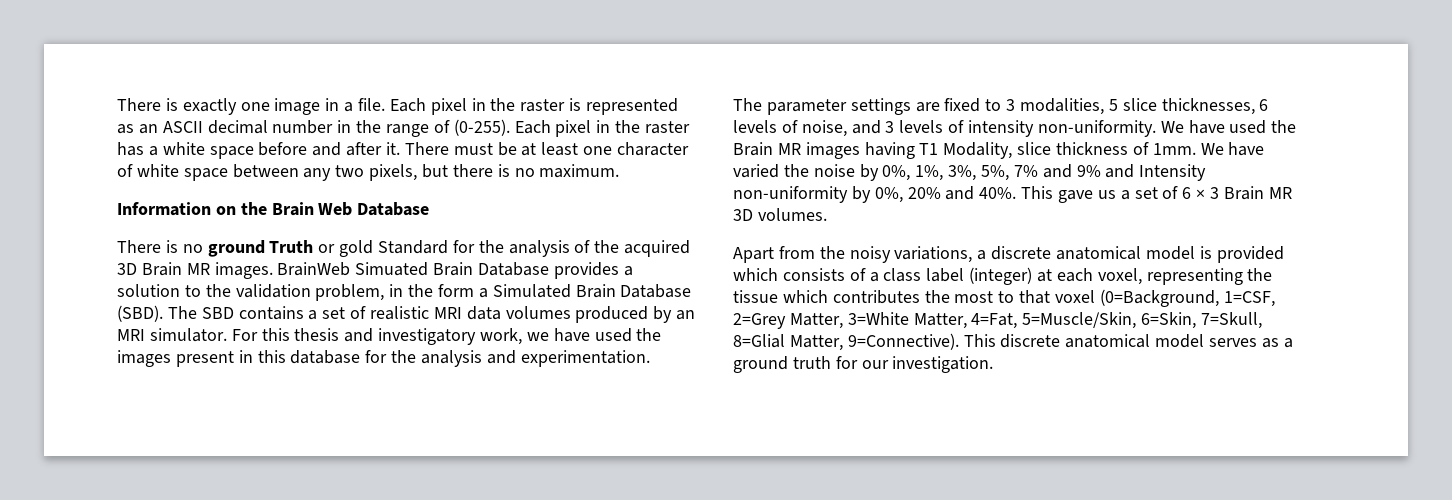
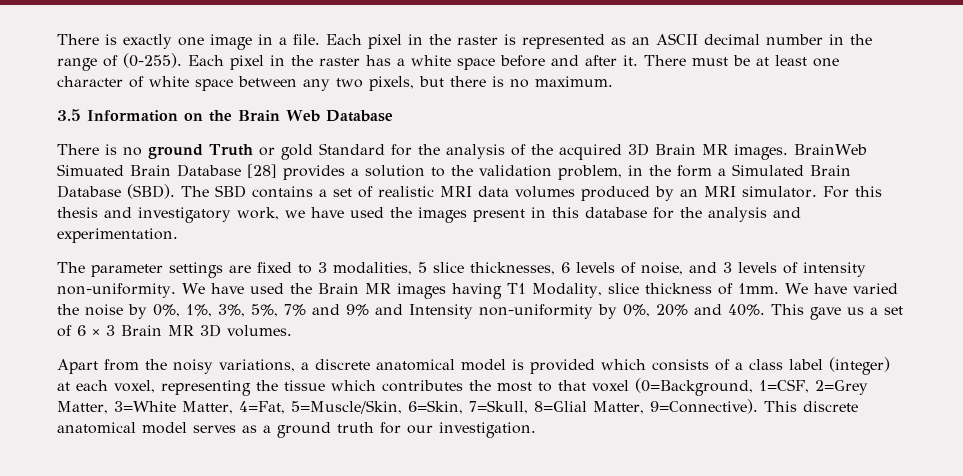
- Information on the Brain Web Database
+ 3.5 Information on the Brain Web Database
- BrainWeb Simuated Brain Database provides a solution to the validation problem, in the form a Simulated Brain Database (SBD).
+ BrainWeb Simuated Brain Database [28] provides a solution to the validation problem, in the form a Simulated Brain Database (SBD).

